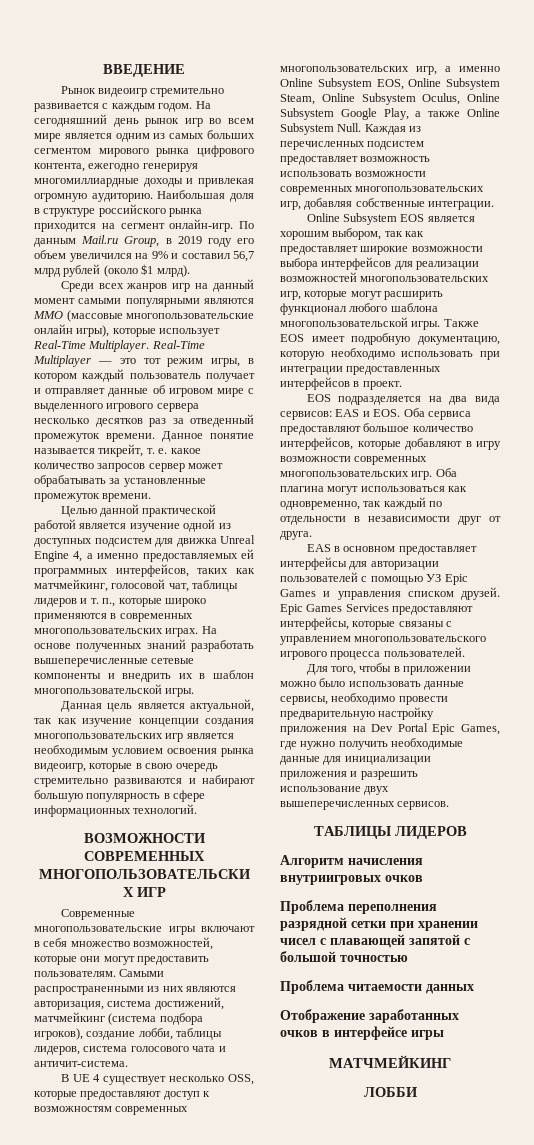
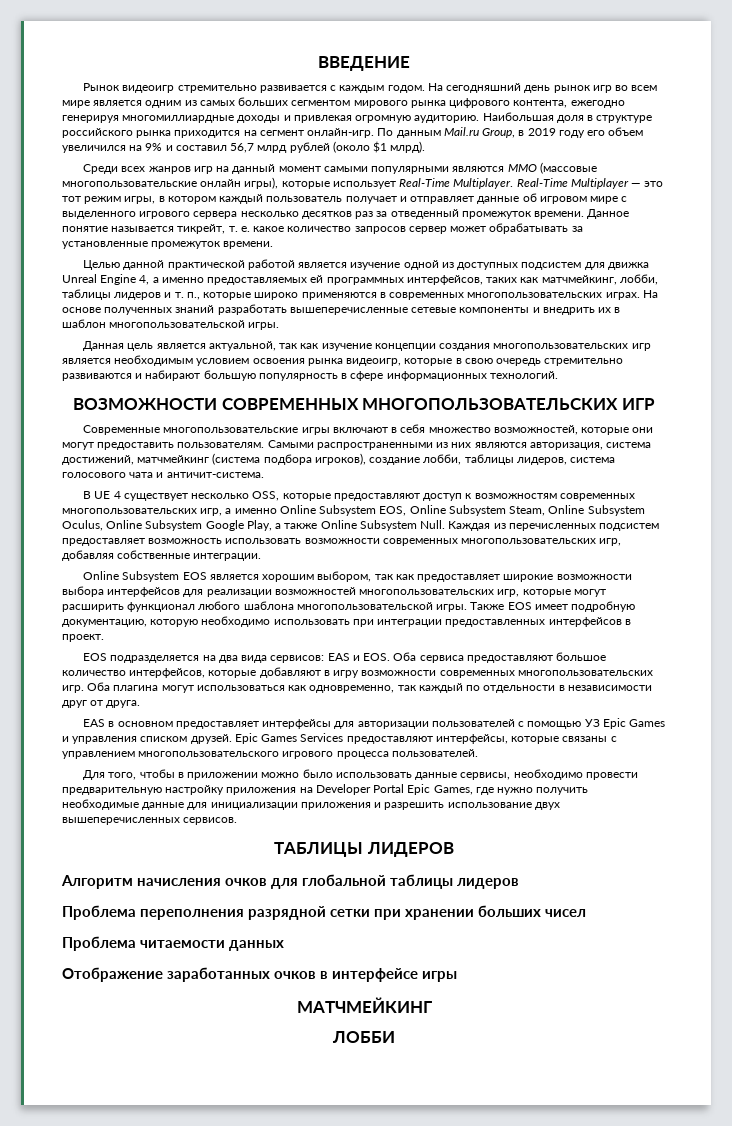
- Целью данной практической работой является изучение одной из доступных подсистем для движка Unreal Engine 4, а именно предоставляемых ей программных интерфейсов, таких как матчмейкинг, голосовой чат, таблицы лидеров и т. п., которые широко применяются в современных многопользовательских играх.
+ Целью данной практической работой является изучение одной из доступных подсистем для движка Unreal Engine 4, а именно предоставляемых ей программных интерфейсов, таких как матчмейкинг, лобби, таблицы лидеров и т. п., которые широко применяются в современных многопользовательских играх.
- Для того, чтобы в приложении можно было использовать данные сервисы, необходимо провести предварительную настройку приложения на Dev Portal Epic Games, где нужно получить необходимые данные для инициализации приложения и разрешить использование двух вышеперечисленных сервисов.
+ Для того, чтобы в приложении можно было использовать данные сервисы, необходимо провести предварительную настройку приложения на Developer Portal Epic Games, где нужно получить необходимые данные для инициализации приложения и разрешить использование двух вышеперечисленных сервисов.
- Алгоритм начисления внутриигровых очков
+ Алгоритм начисления очков для глобальной таблицы лидеров
- Проблема переполнения разрядной сетки при хранении чисел с плавающей запятой с большой точностью
+ Проблема переполнения разрядной сетки при хранении больших чисел

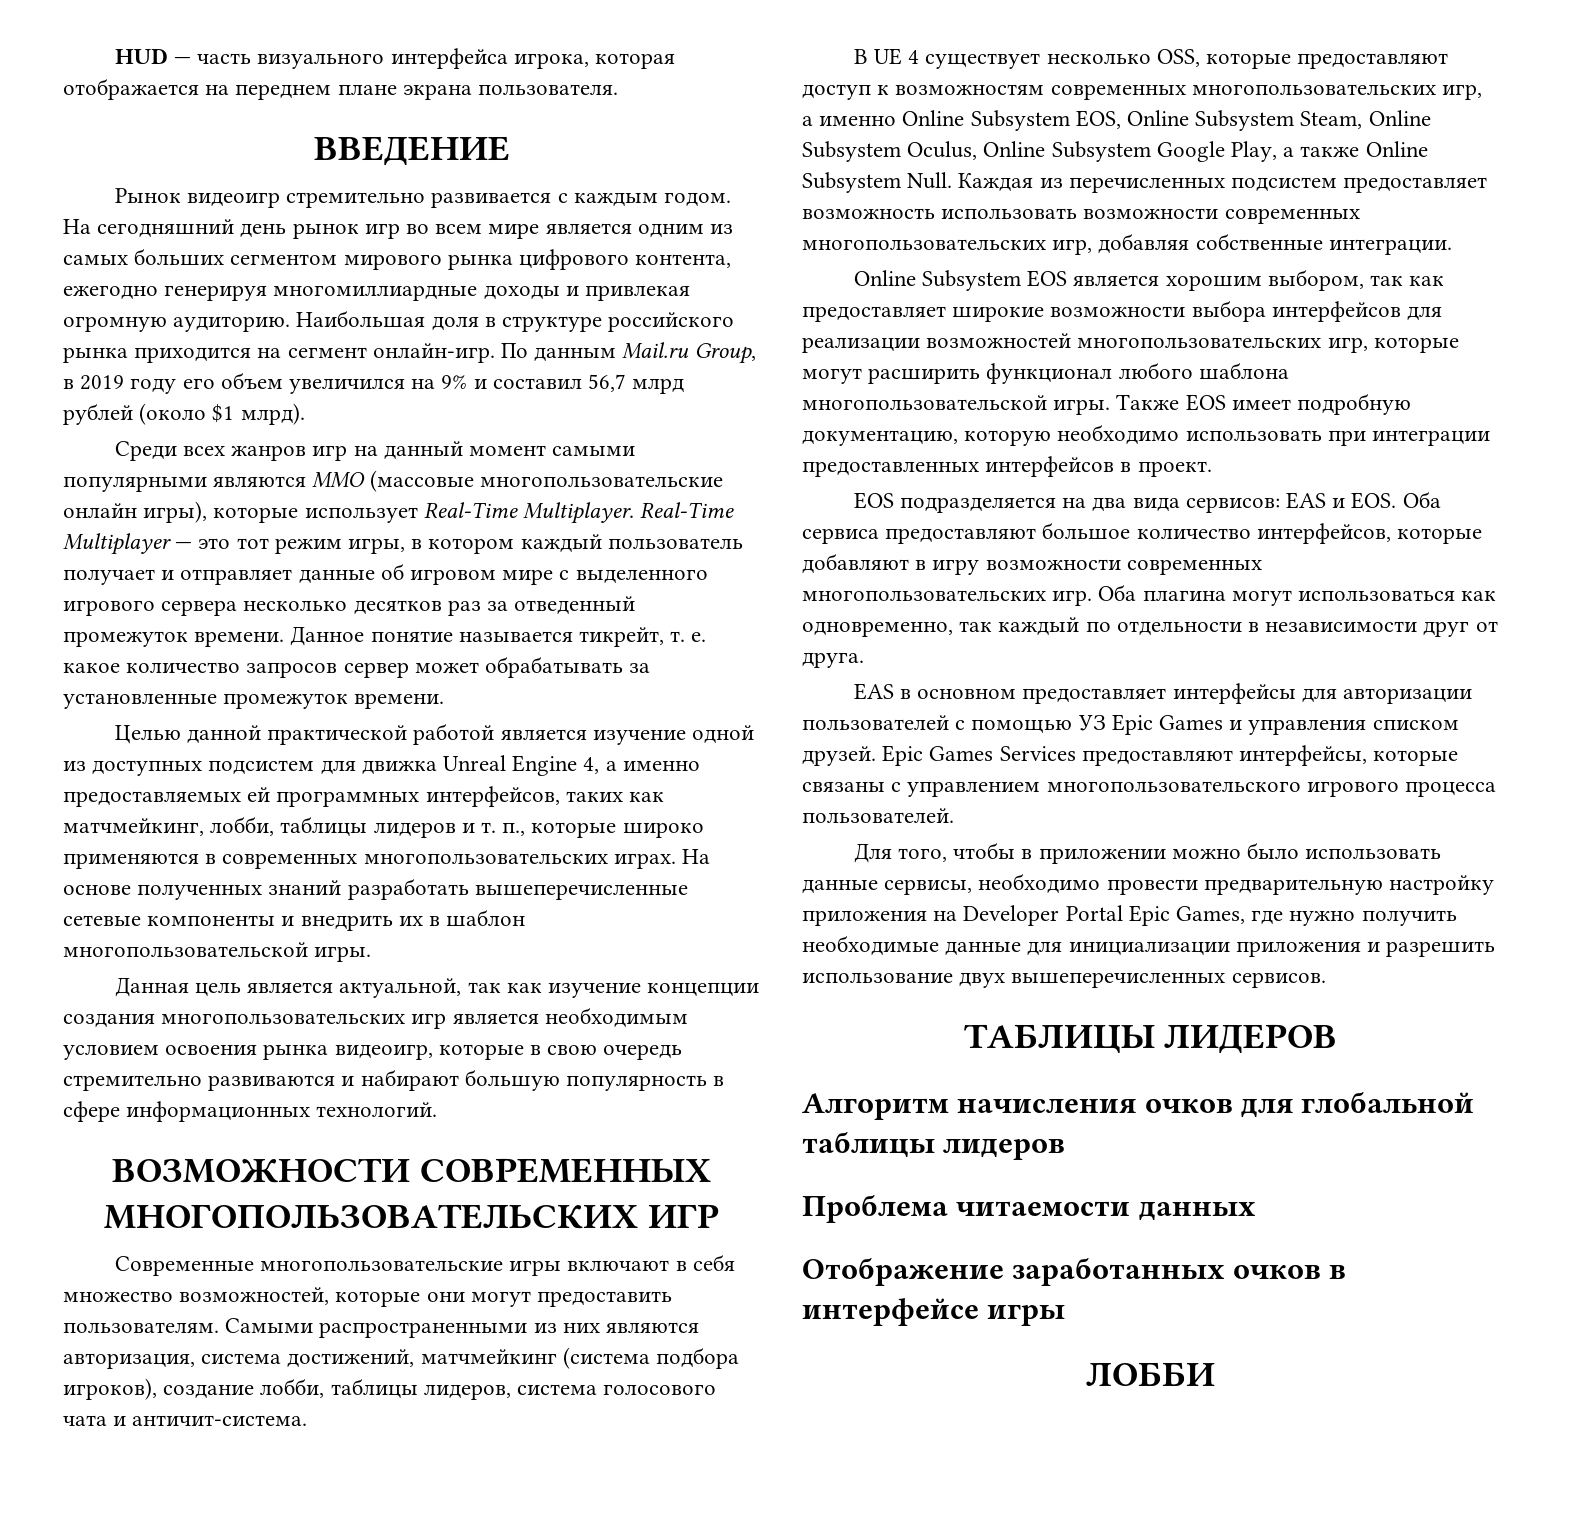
+ HUD — часть визуального интерфейса игрока, которая отображается на переднем плане экрана пользователя.
- Проблема переполнения разрядной сетки при хранении больших чисел
- МАТЧМЕЙКИНГ

